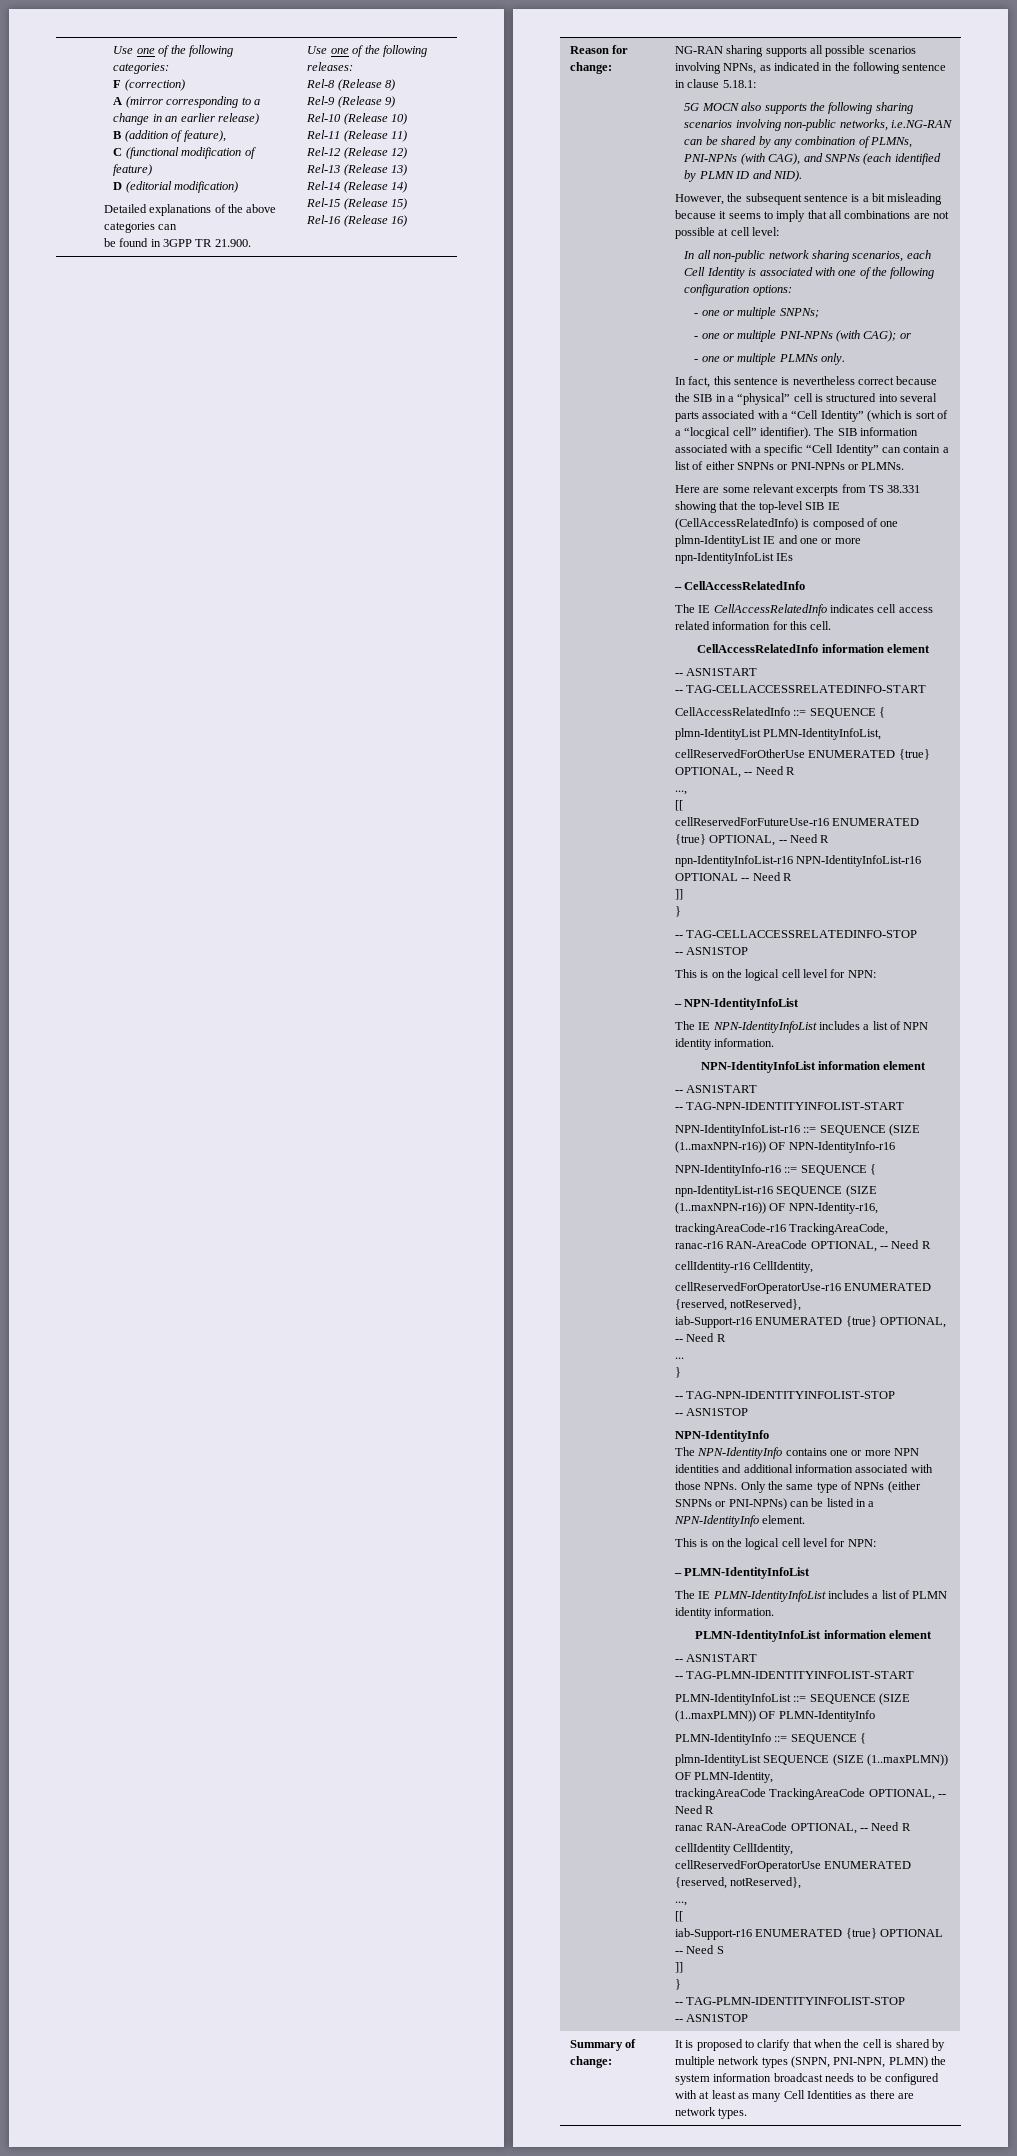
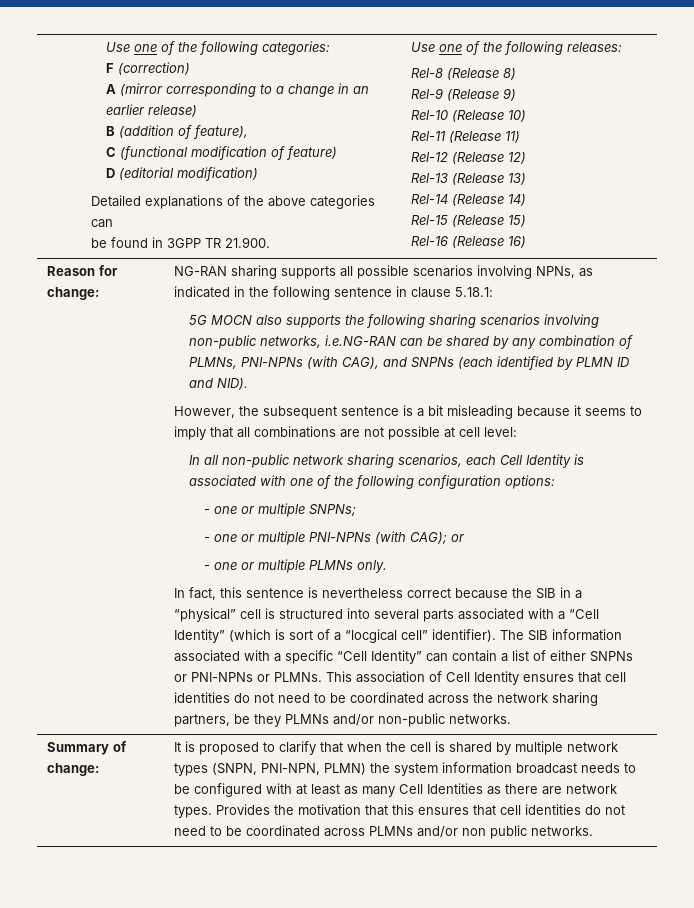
- The SIB information associated with a specific “Cell Identity” can contain a list of either SNPNs or PNI-NPNs or PLMNs.
- Here are some relevant excerpts from TS 38.331 showing that the top-level SIB IE (CellAccessRelatedInfo) is composed of one plmn-IdentityList IE and one or more npn-IdentityInfoList IEs
- – CellAccessRelatedInfo
- The IE CellAccessRelatedInfo indicates cell access related information for this cell.
- CellAccessRelatedInfo information element
- -- ASN1START
- -- TAG-CELLACCESSRELATEDINFO-START
- CellAccessRelatedInfo ::= SEQUENCE {
- plmn-IdentityList PLMN-IdentityInfoList,
- cellReservedForOtherUse ENUMERATED {true} OPTIONAL, -- Need R
- ...,
- [[
- cellReservedForFutureUse-r16 ENUMERATED {true} OPTIONAL, -- Need R
- npn-IdentityInfoList-r16 NPN-IdentityInfoList-r16 OPTIONAL -- Need R
- ]]
- }
- -- TAG-CELLACCESSRELATEDINFO-STOP
- -- ASN1STOP
- This is on the logical cell level for NPN:
- – NPN-IdentityInfoList
- The IE NPN-IdentityInfoList includes a list of NPN identity information.
- NPN-IdentityInfoList information element
- -- ASN1START
- -- TAG-NPN-IDENTITYINFOLIST-START
- NPN-IdentityInfoList-r16 ::= SEQUENCE (SIZE (1..maxNPN-r16)) OF NPN-IdentityInfo-r16
- NPN-IdentityInfo-r16 ::= SEQUENCE {
- npn-IdentityList-r16 SEQUENCE (SIZE (1..maxNPN-r16)) OF NPN-Identity-r16,
- trackingAreaCode-r16 TrackingAreaCode,
- ranac-r16 RAN-AreaCode OPTIONAL, -- Need R
- cellIdentity-r16 CellIdentity,
- cellReservedForOperatorUse-r16 ENUMERATED {reserved, notReserved},
- iab-Support-r16 ENUMERATED {true} OPTIONAL, -- Need R
- ...
- }
- -- TAG-NPN-IDENTITYINFOLIST-STOP
- -- ASN1STOP
- NPN-IdentityInfo
- The NPN-IdentityInfo contains one or more NPN identities and additional information associated with those NPNs. Only the same type of NPNs (either SNPNs or PNI-NPNs) can be listed in a NPN-IdentityInfo element.
- This is on the logical cell level for NPN:
- – PLMN-IdentityInfoList
- The IE PLMN-IdentityInfoList includes a list of PLMN identity information.
- PLMN-IdentityInfoList information element
- -- ASN1START
- -- TAG-PLMN-IDENTITYINFOLIST-START
- PLMN-IdentityInfoList ::= SEQUENCE (SIZE (1..maxPLMN)) OF PLMN-IdentityInfo
- PLMN-IdentityInfo ::= SEQUENCE {
- plmn-IdentityList SEQUENCE (SIZE (1..maxPLMN)) OF PLMN-Identity,
- trackingAreaCode TrackingAreaCode OPTIONAL, -- Need R
- ranac RAN-AreaCode OPTIONAL, -- Need R
- cellIdentity CellIdentity,
- cellReservedForOperatorUse ENUMERATED {reserved, notReserved},
- ...,
- [[
- iab-Support-r16 ENUMERATED {true} OPTIONAL -- Need S
- ]]
- }
- -- TAG-PLMN-IDENTITYINFOLIST-STOP
- -- ASN1STOP
+ The SIB information associated with a specific “Cell Identity” can contain a list of either SNPNs or PNI-NPNs or PLMNs. This association of Cell Identity ensures that cell identities do not need to be coordinated across the network sharing partners, be they PLMNs and/or non-public networks.
+ Provides the motivation that this ensures that cell identities do not need to be coordinated across PLMNs and/or non public networks.

